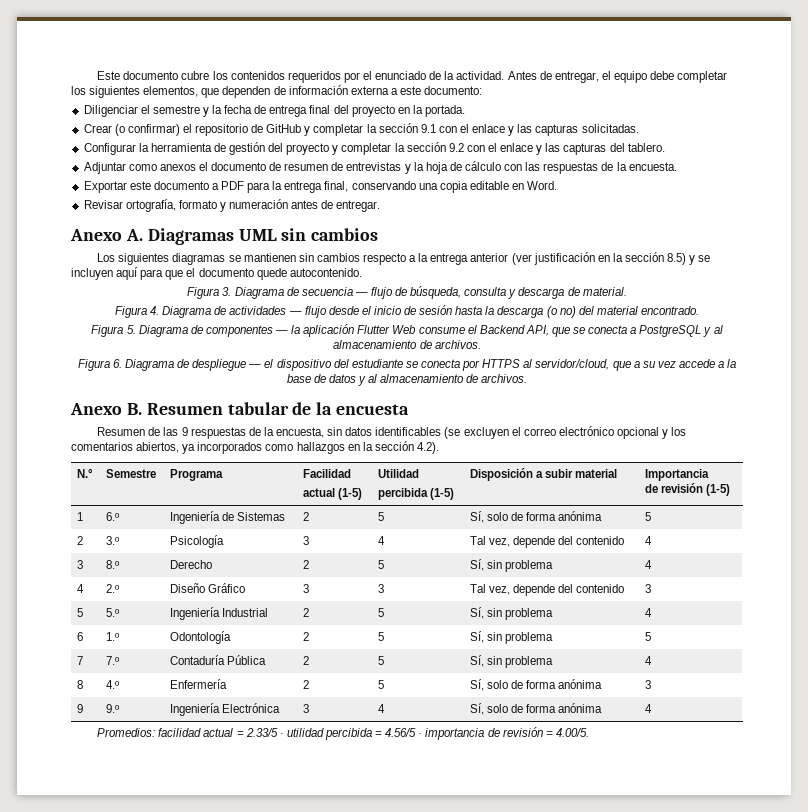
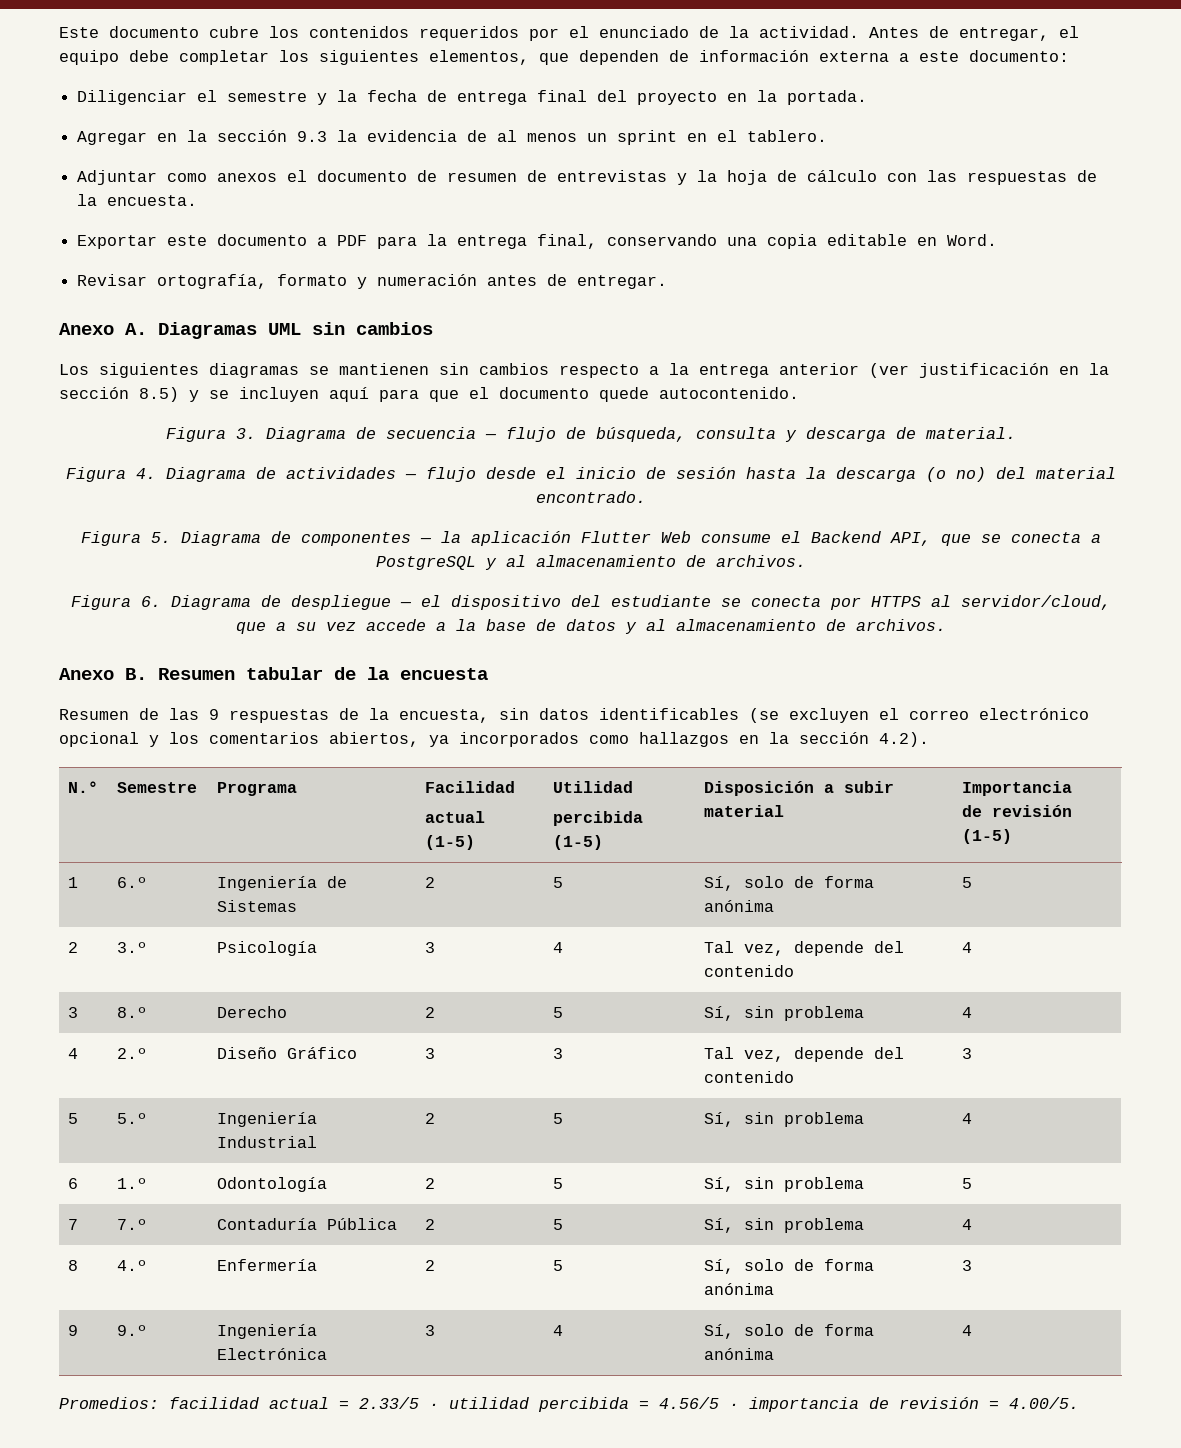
- Crear (o confirmar) el repositorio de GitHub y completar la sección 9.1 con el enlace y las capturas solicitadas.
- Configurar la herramienta de gestión del proyecto y completar la sección 9.2 con el enlace y las capturas del tablero.
+ Agregar en la sección 9.3 la evidencia de al menos un sprint en el tablero.

